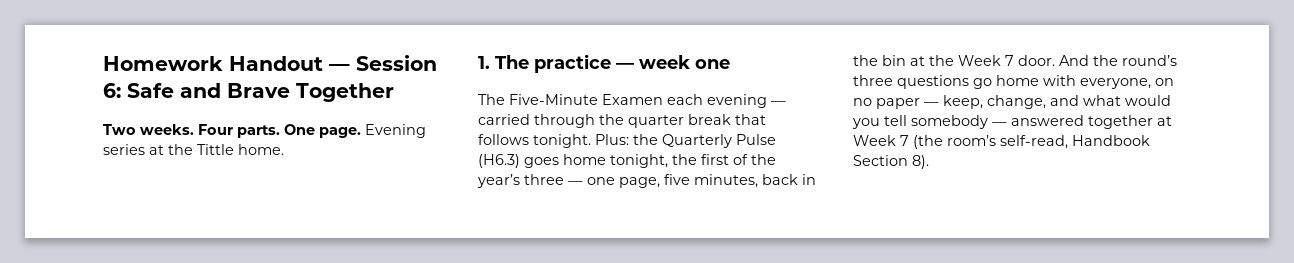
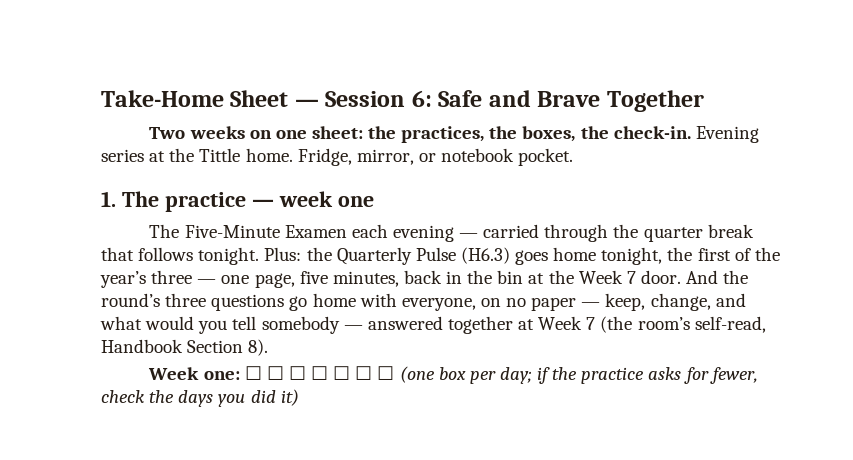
- Homework Handout — Session 6: Safe and Brave Together
+ Take-Home Sheet — Session 6: Safe and Brave Together
- Two weeks. Four parts. One page.
+ Two weeks on one sheet: the practices, the boxes, the check-in.
+ Fridge, mirror, or notebook pocket.
+ Week one: ☐ ☐ ☐ ☐ ☐ ☐ ☐ (one box per day; if the practice asks for fewer, check the days you did it)

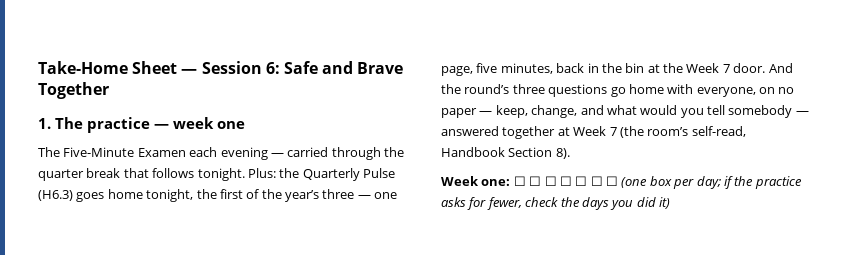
- Two weeks on one sheet: the practices, the boxes, the check-in. Evening series at the Tittle home. Fridge, mirror, or notebook pocket.

